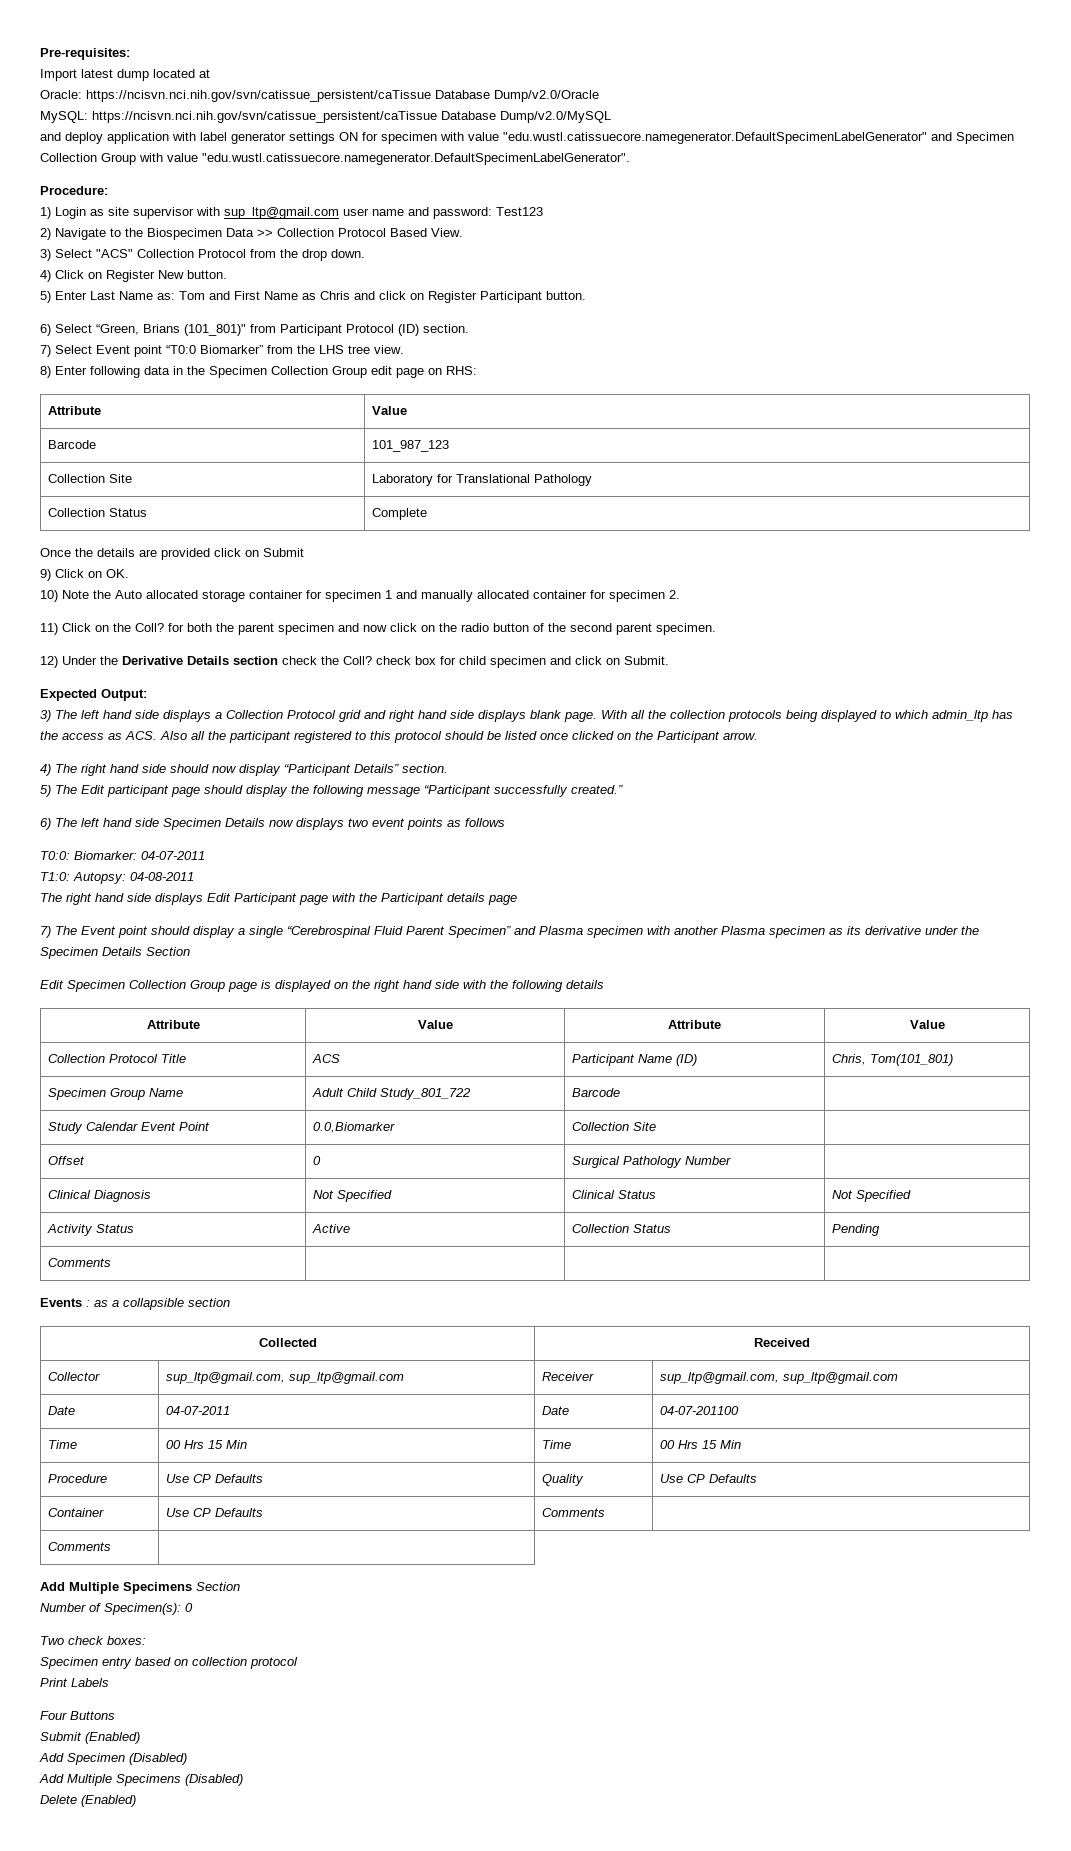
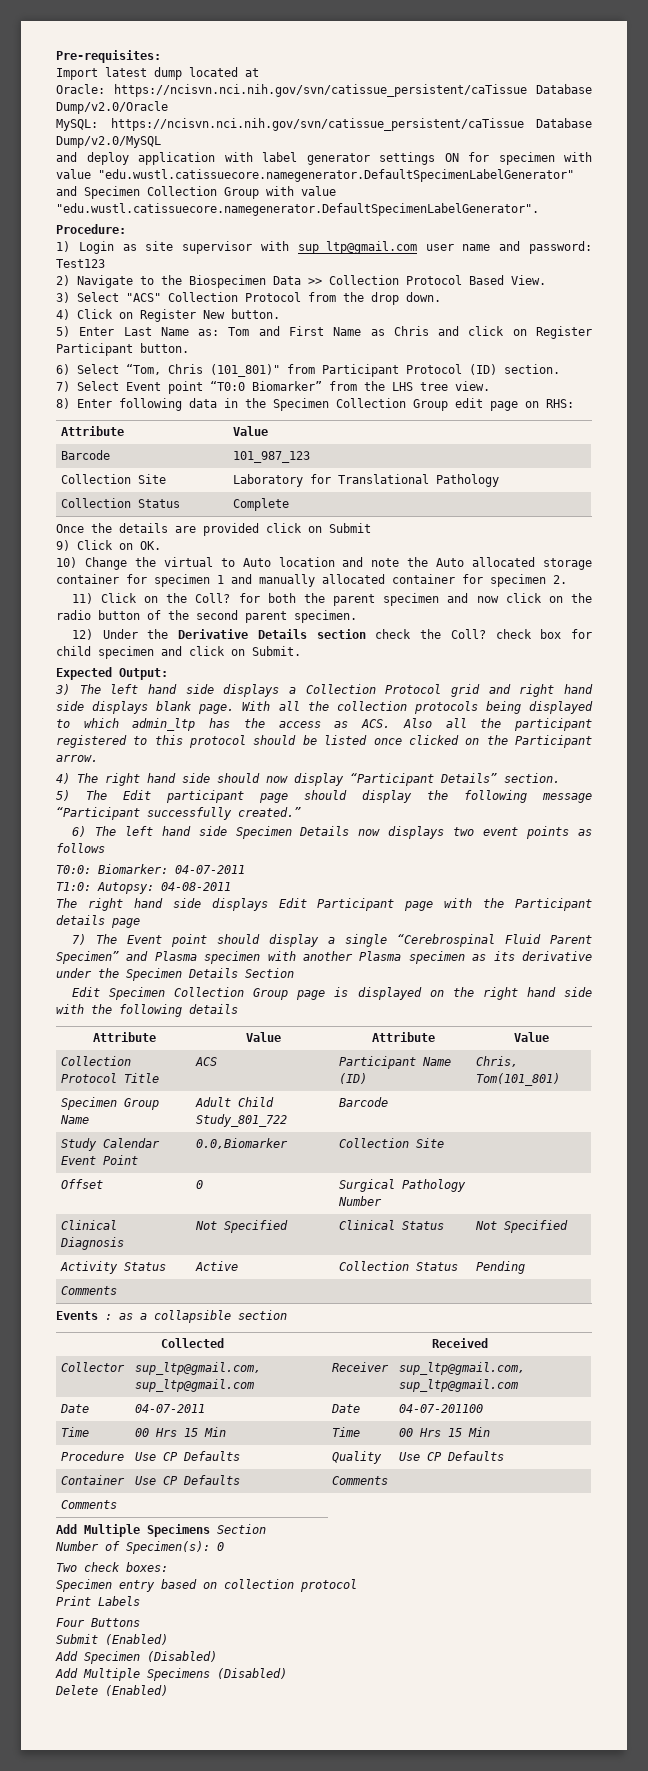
- 6) Select “Green, Brians (101_801)" from Participant Protocol (ID) section.
+ 6) Select “Tom, Chris (101_801)" from Participant Protocol (ID) section.
- 10) Note the Auto allocated storage container for specimen 1 and manually allocated container for specimen 2.
+ 10) Change the virtual to Auto location and note the Auto allocated storage container for specimen 1 and manually allocated container for specimen 2.

